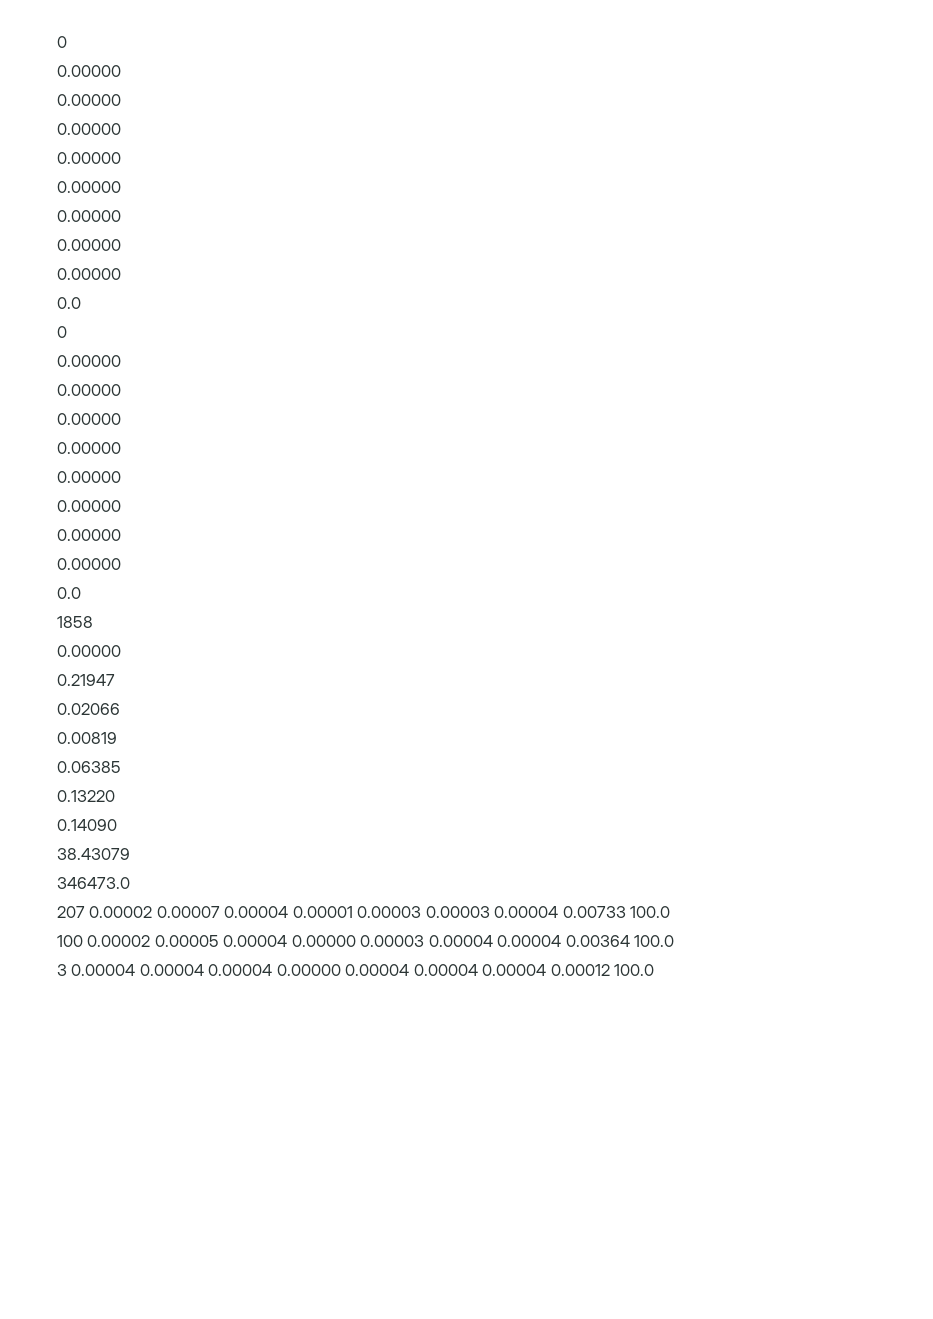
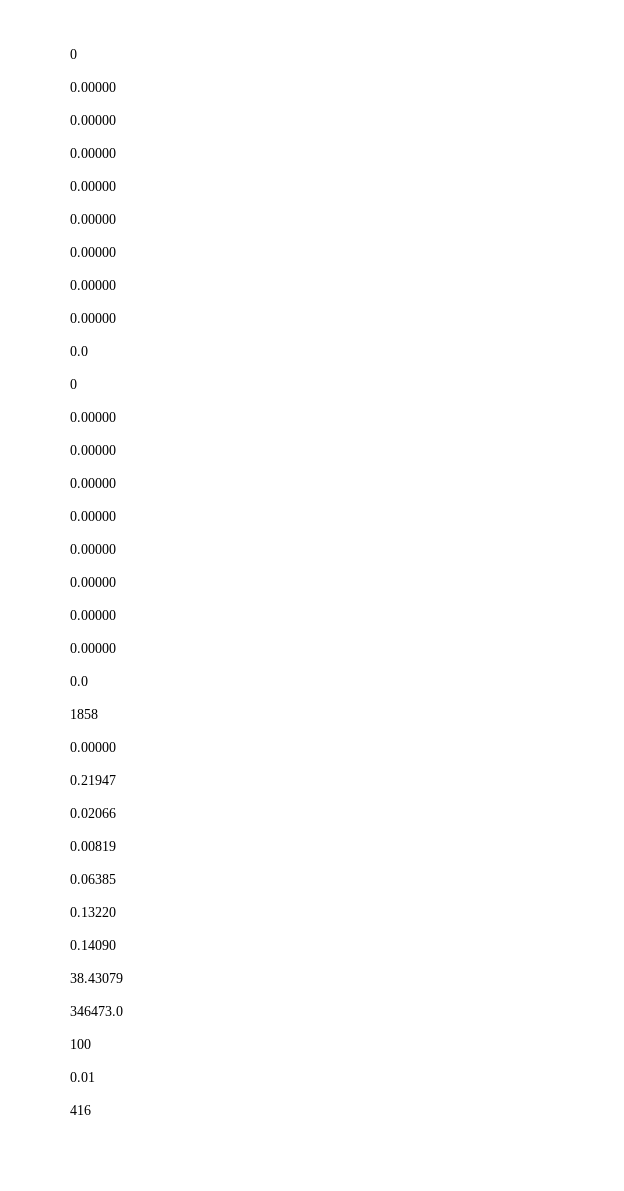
- 207 0.00002 0.00007 0.00004 0.00001 0.00003 0.00003 0.00004 0.00733 100.0
- 100 0.00002 0.00005 0.00004 0.00000 0.00003 0.00004 0.00004 0.00364 100.0
- 3 0.00004 0.00004 0.00004 0.00000 0.00004 0.00004 0.00004 0.00012 100.0
+ 100
+ 0.01
+ 416

